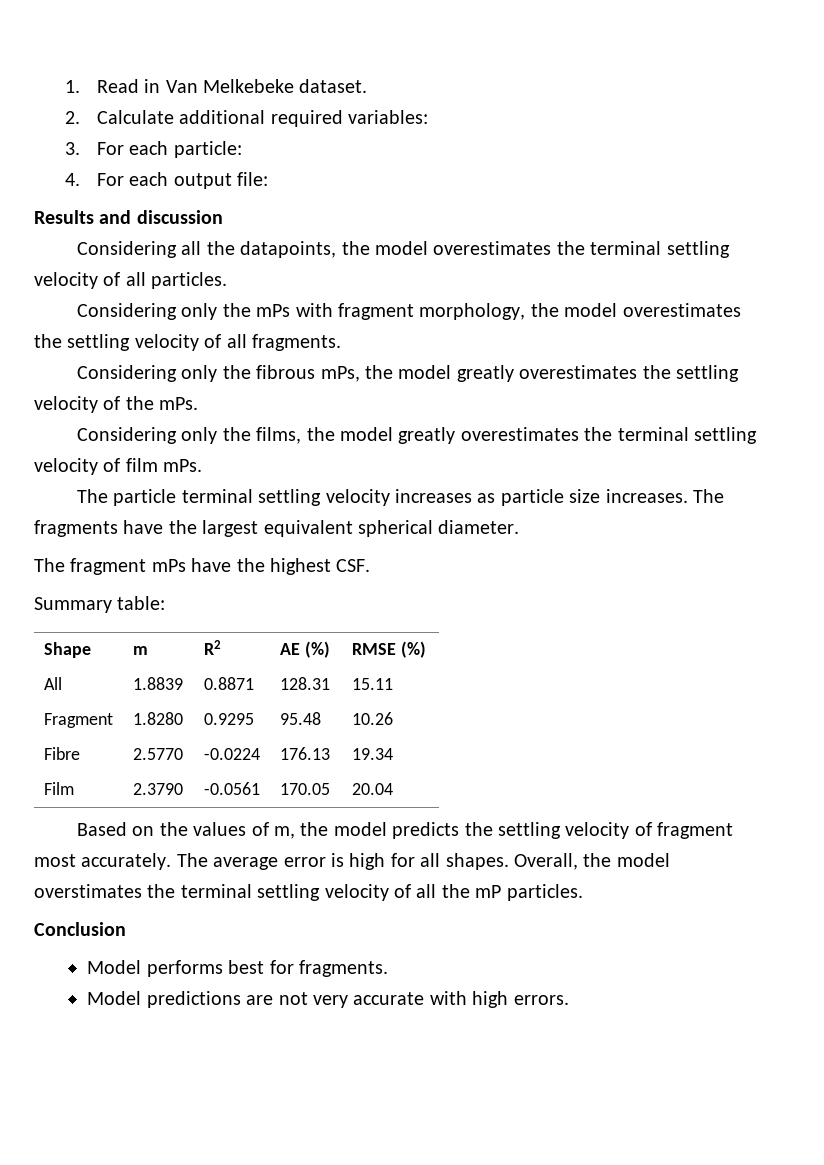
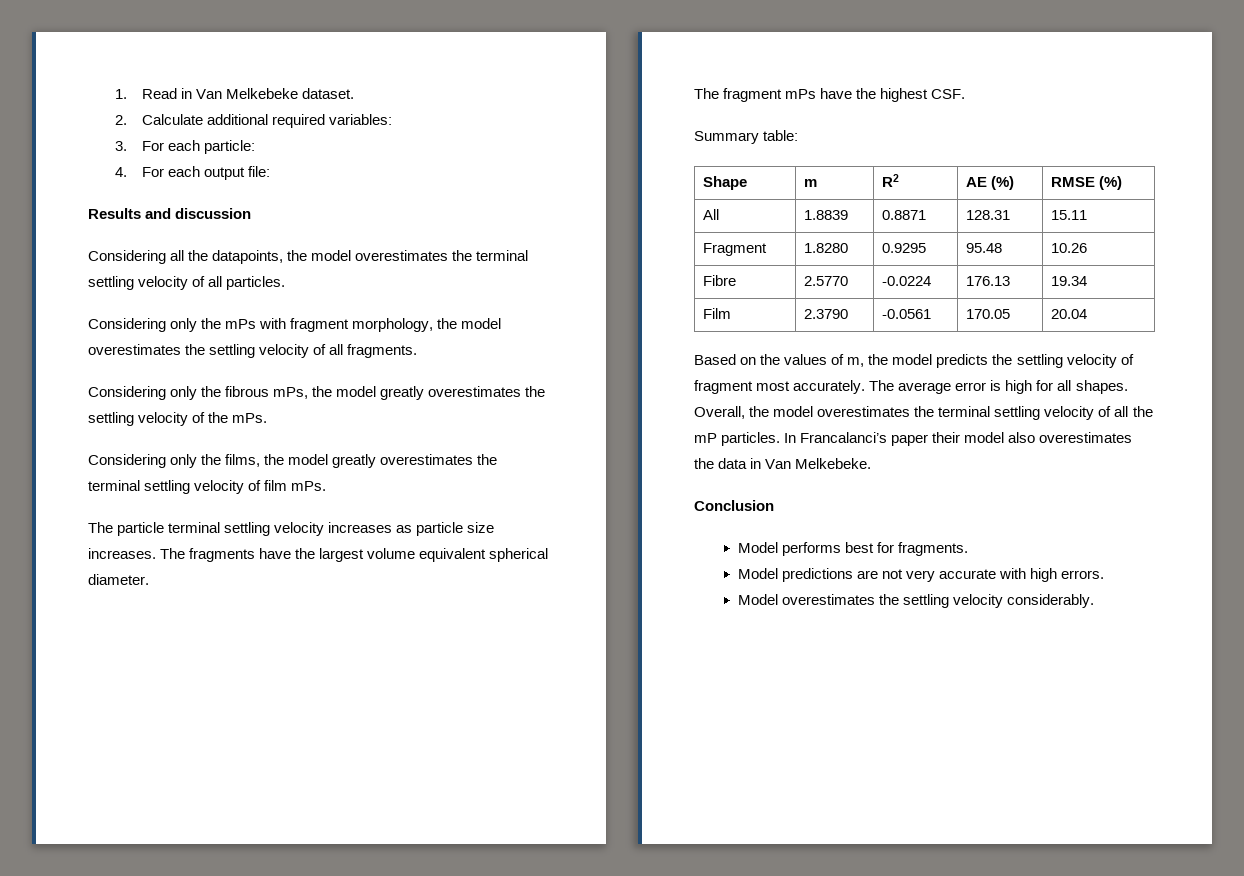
- The fragments have the largest equivalent spherical diameter.
+ The fragments have the largest volume equivalent spherical diameter.
- Overall, the model overstimates the terminal settling velocity of all the mP particles.
+ Overall, the model overestimates the terminal settling velocity of all the mP particles. In Francalanci’s paper their model also overestimates the data in Van Melkebeke.
+ Model overestimates the settling velocity considerably.

